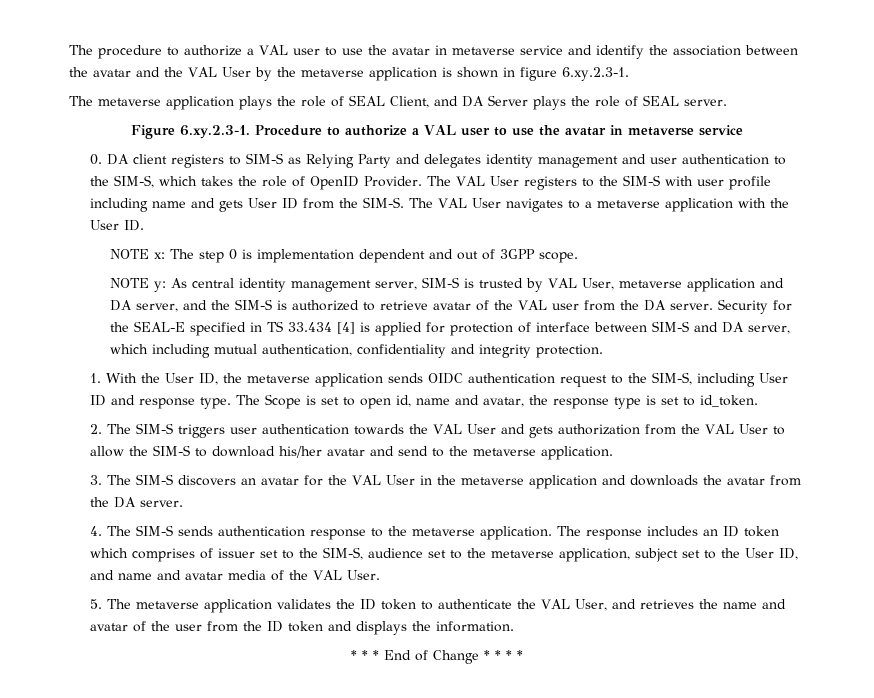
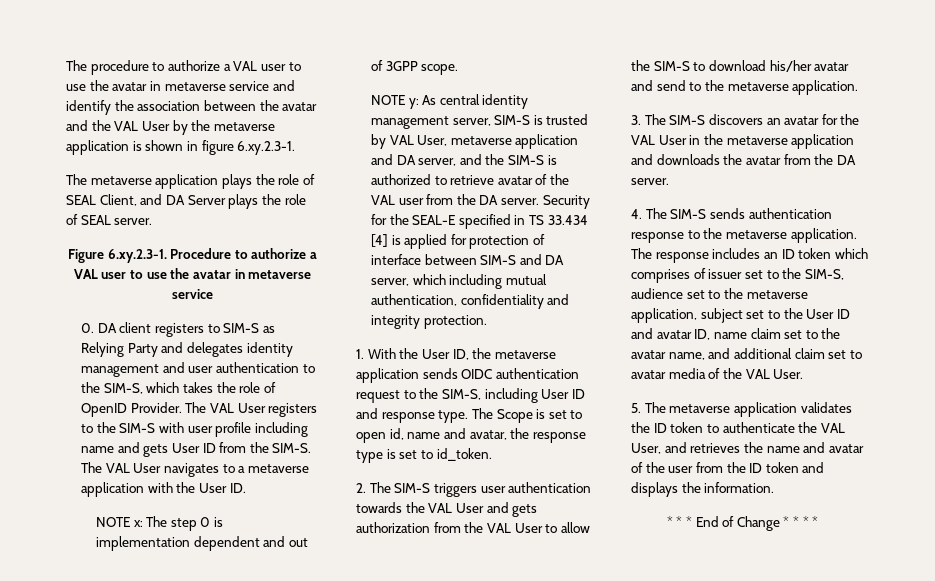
- The response includes an ID token which comprises of issuer set to the SIM-S, audience set to the metaverse application, subject set to the User ID, and name and avatar media of the VAL User.
+ The response includes an ID token which comprises of issuer set to the SIM-S, audience set to the metaverse application, subject set to the User ID and avatar ID, name claim set to the avatar name, and additional claim set to avatar media of the VAL User.

